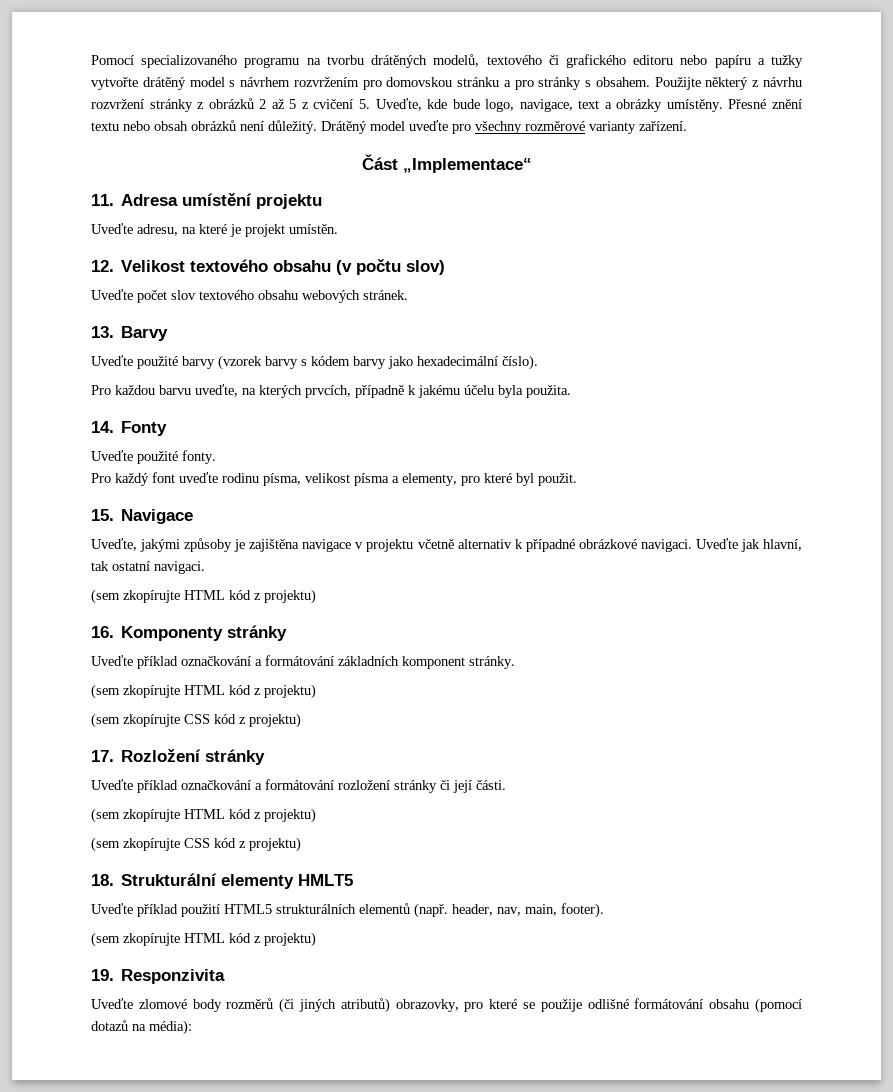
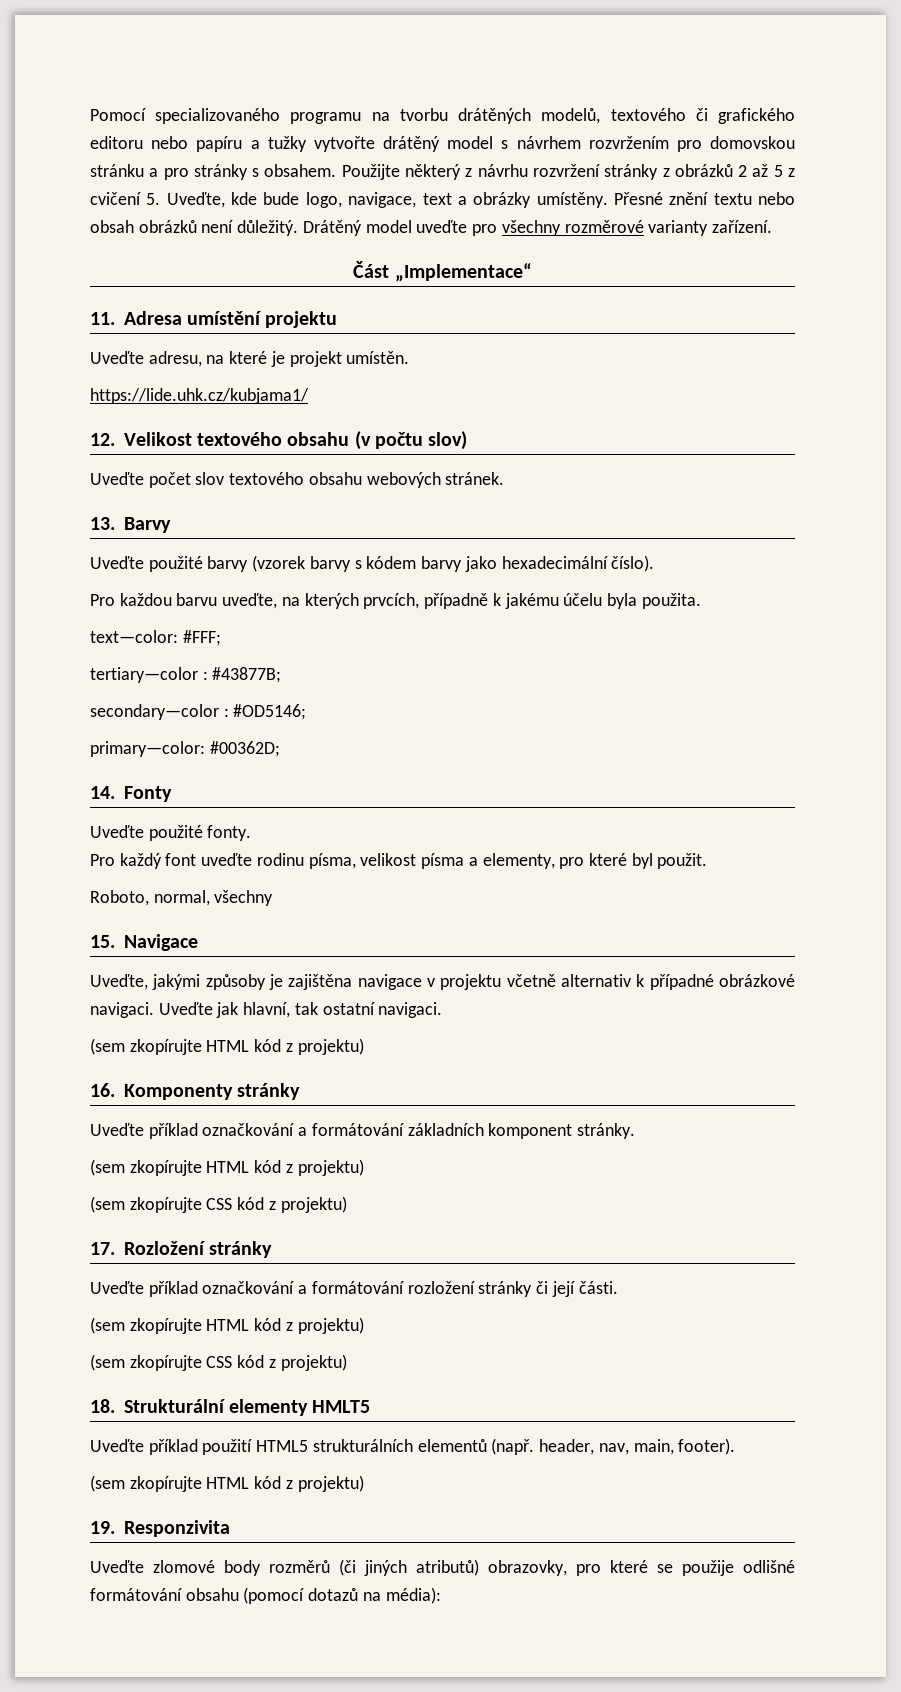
+ https://lide.uhk.cz/kubjama1/
+ text—color: #FFF;
+ tertiary—color : #43877B;
+ secondary—color : #OD5146;
+ primary—color: #00362D;
+ Roboto, normal, všechny

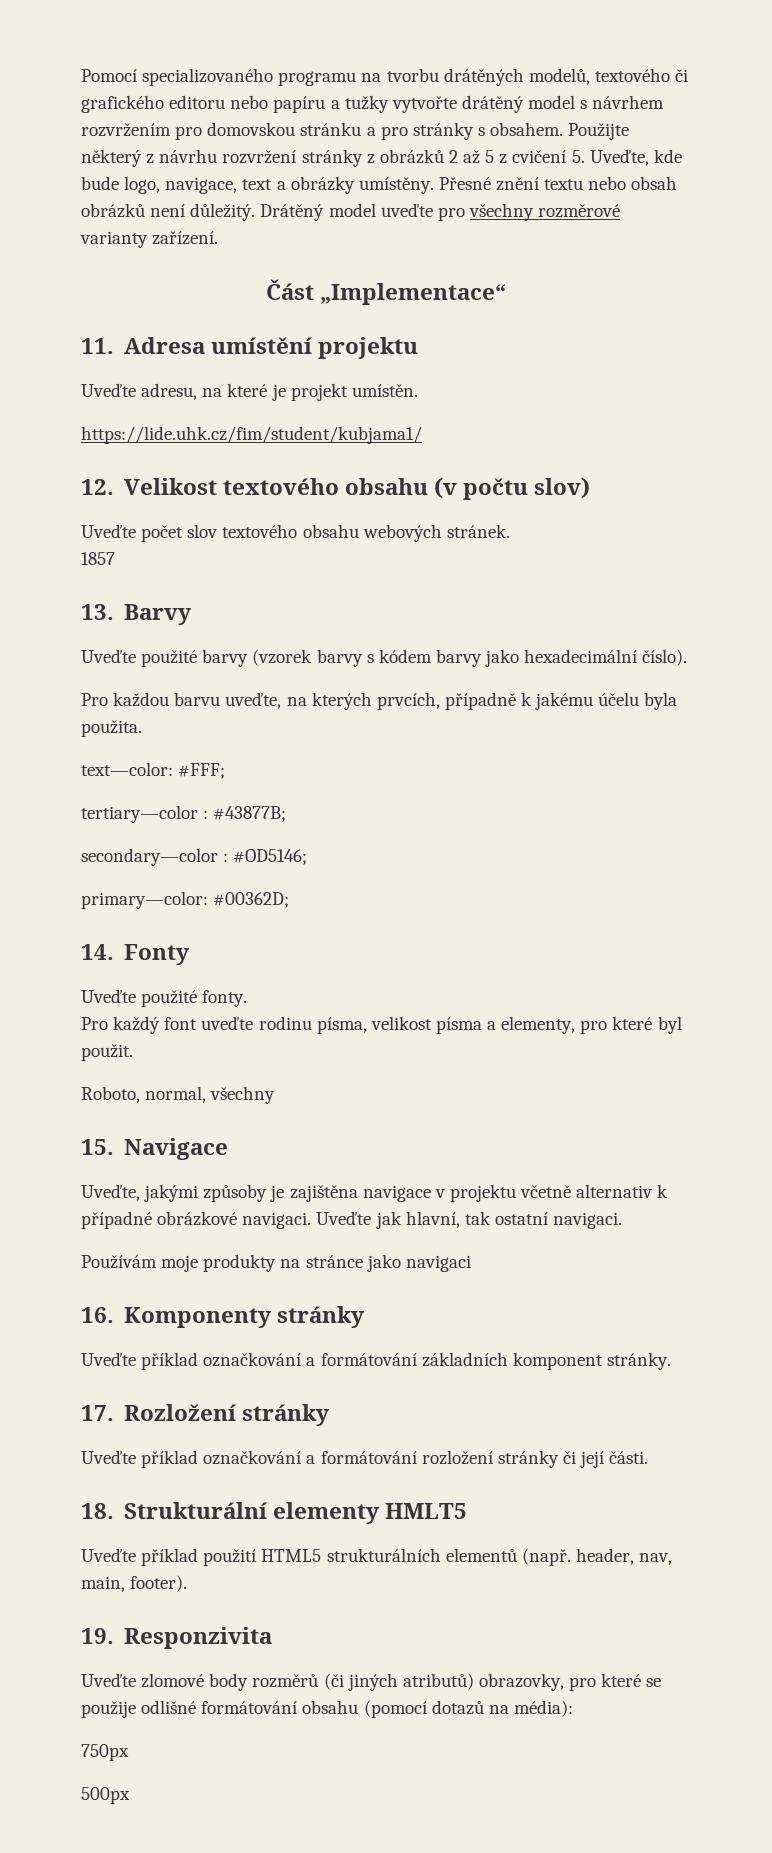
- https://lide.uhk.cz/kubjama1/
+ https://lide.uhk.cz/fim/student/kubjama1/
+ 1857
  Uveďte jak hlavní, tak ostatní navigaci.
- (sem zkopírujte HTML kód z projektu)
+ Používám moje produkty na stránce jako navigaci
  Uveďte příklad označkování a formátování základních komponent stránky.
- (sem zkopírujte HTML kód z projektu)
- (sem zkopírujte CSS kód z projektu)
  Uveďte příklad označkování a formátování rozložení stránky či její části.
- (sem zkopírujte HTML kód z projektu)
- (sem zkopírujte CSS kód z projektu)
  Uveďte příklad použití HTML5 strukturálních elementů (např. header, nav, main, footer).
- (sem zkopírujte HTML kód z projektu)
+ 750px
+ 500px

